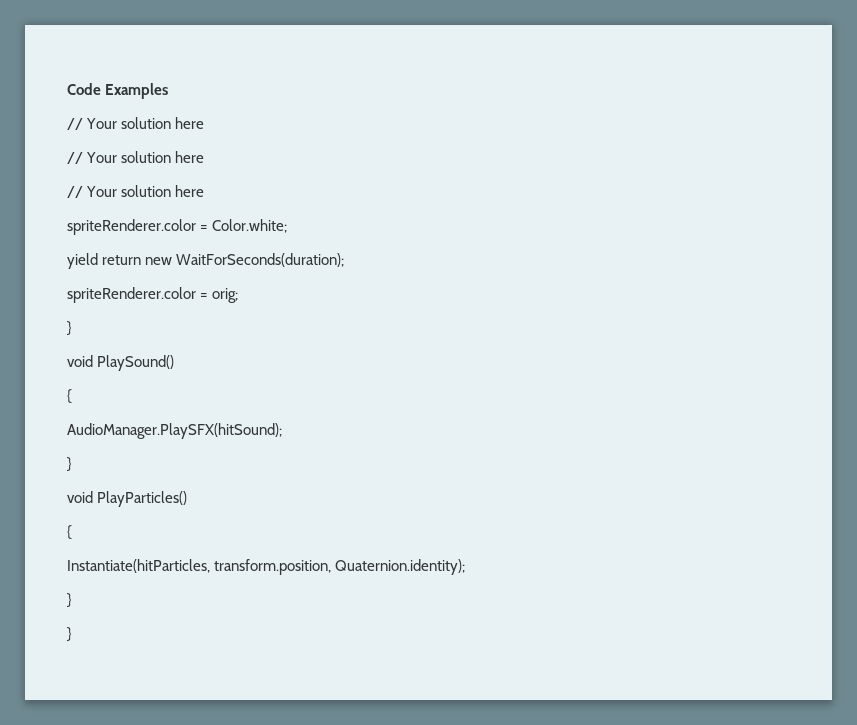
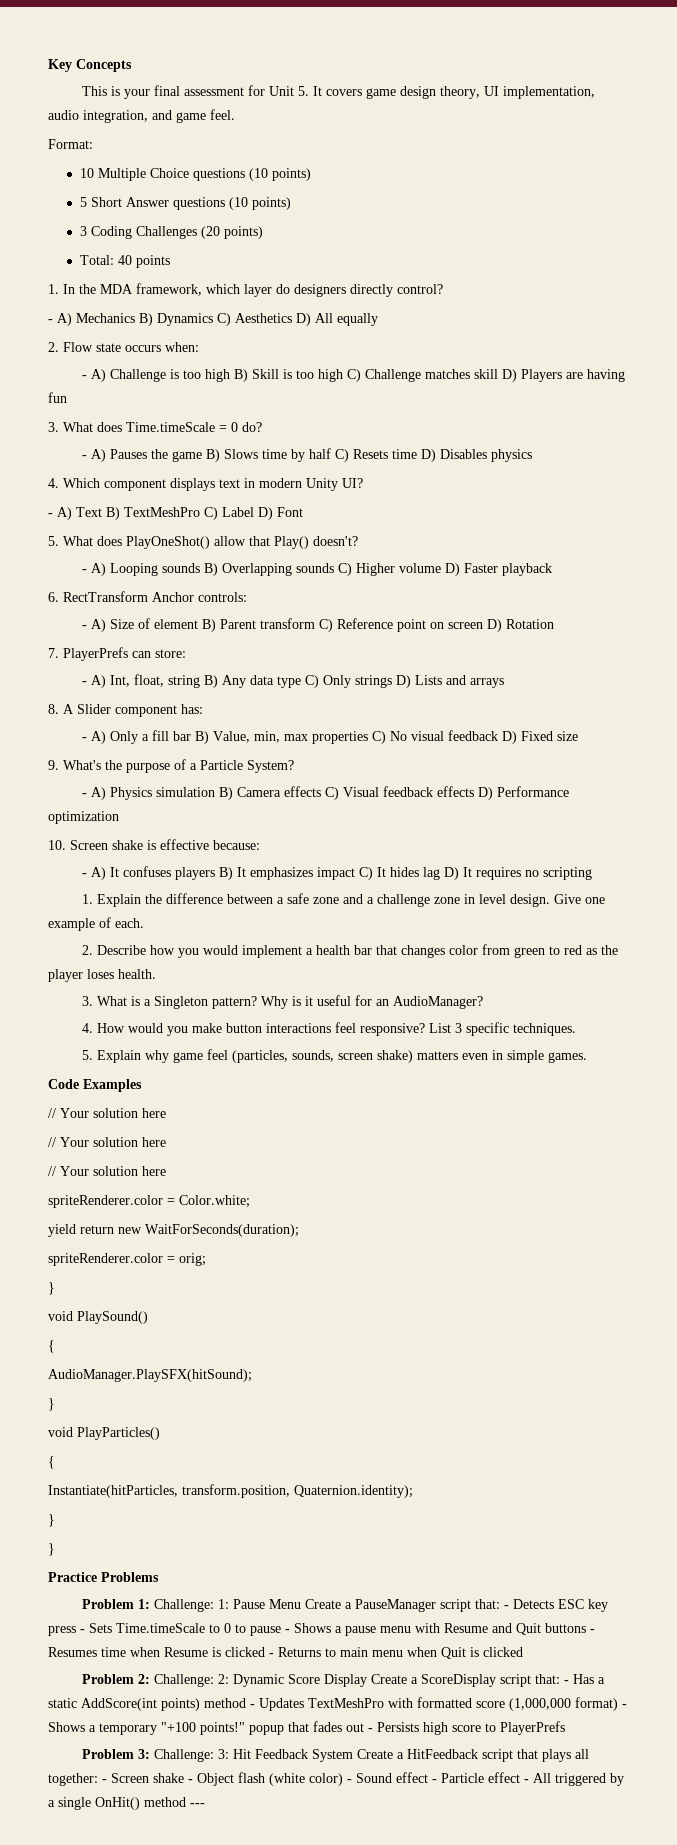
+ Key Concepts
+ This is your final assessment for Unit 5. It covers game design theory, UI implementation, audio integration, and game feel.
+ Format:
+ 10 Multiple Choice questions (10 points)
+ 5 Short Answer questions (10 points)
+ 3 Coding Challenges (20 points)
+ Total: 40 points
+ 1. In the MDA framework, which layer do designers directly control?
+ - A) Mechanics B) Dynamics C) Aesthetics D) All equally
+ 2. Flow state occurs when:
+ - A) Challenge is too high B) Skill is too high C) Challenge matches skill D) Players are having fun
+ 3. What does Time.timeScale = 0 do?
+ - A) Pauses the game B) Slows time by half C) Resets time D) Disables physics
+ 4. Which component displays text in modern Unity UI?
+ - A) Text B) TextMeshPro C) Label D) Font
+ 5. What does PlayOneShot() allow that Play() doesn't?
+ - A) Looping sounds B) Overlapping sounds C) Higher volume D) Faster playback
+ 6. RectTransform Anchor controls:
+ - A) Size of element B) Parent transform C) Reference point on screen D) Rotation
+ 7. PlayerPrefs can store:
+ - A) Int, float, string B) Any data type C) Only strings D) Lists and arrays
+ 8. A Slider component has:
+ - A) Only a fill bar B) Value, min, max properties C) No visual feedback D) Fixed size
+ 9. What's the purpose of a Particle System?
+ - A) Physics simulation B) Camera effects C) Visual feedback effects D) Performance optimization
+ 10. Screen shake is effective because:
+ - A) It confuses players B) It emphasizes impact C) It hides lag D) It requires no scripting
+ 1. Explain the difference between a safe zone and a challenge zone in level design. Give one example of each.
+ 2. Describe how you would implement a health bar that changes color from green to red as the player loses health.
+ 3. What is a Singleton pattern? Why is it useful for an AudioManager?
+ 4. How would you make button interactions feel responsive? List 3 specific techniques.
+ 5. Explain why game feel (particles, sounds, screen shake) matters even in simple games.
+ Practice Problems
+ Problem 1: Challenge: 1: Pause Menu Create a PauseManager script that: - Detects ESC key press - Sets Time.timeScale to 0 to pause - Shows a pause menu with Resume and Quit buttons - Resumes time when Resume is clicked - Returns to main menu when Quit is clicked
+ Problem 2: Challenge: 2: Dynamic Score Display Create a ScoreDisplay script that: - Has a static AddScore(int points) method - Updates TextMeshPro with formatted score (1,000,000 format) - Shows a temporary "+100 points!" popup that fades out - Persists high score to PlayerPrefs
+ Problem 3: Challenge: 3: Hit Feedback System Create a HitFeedback script that plays all together: - Screen shake - Object flash (white color) - Sound effect - Particle effect - All triggered by a single OnHit() method ---

